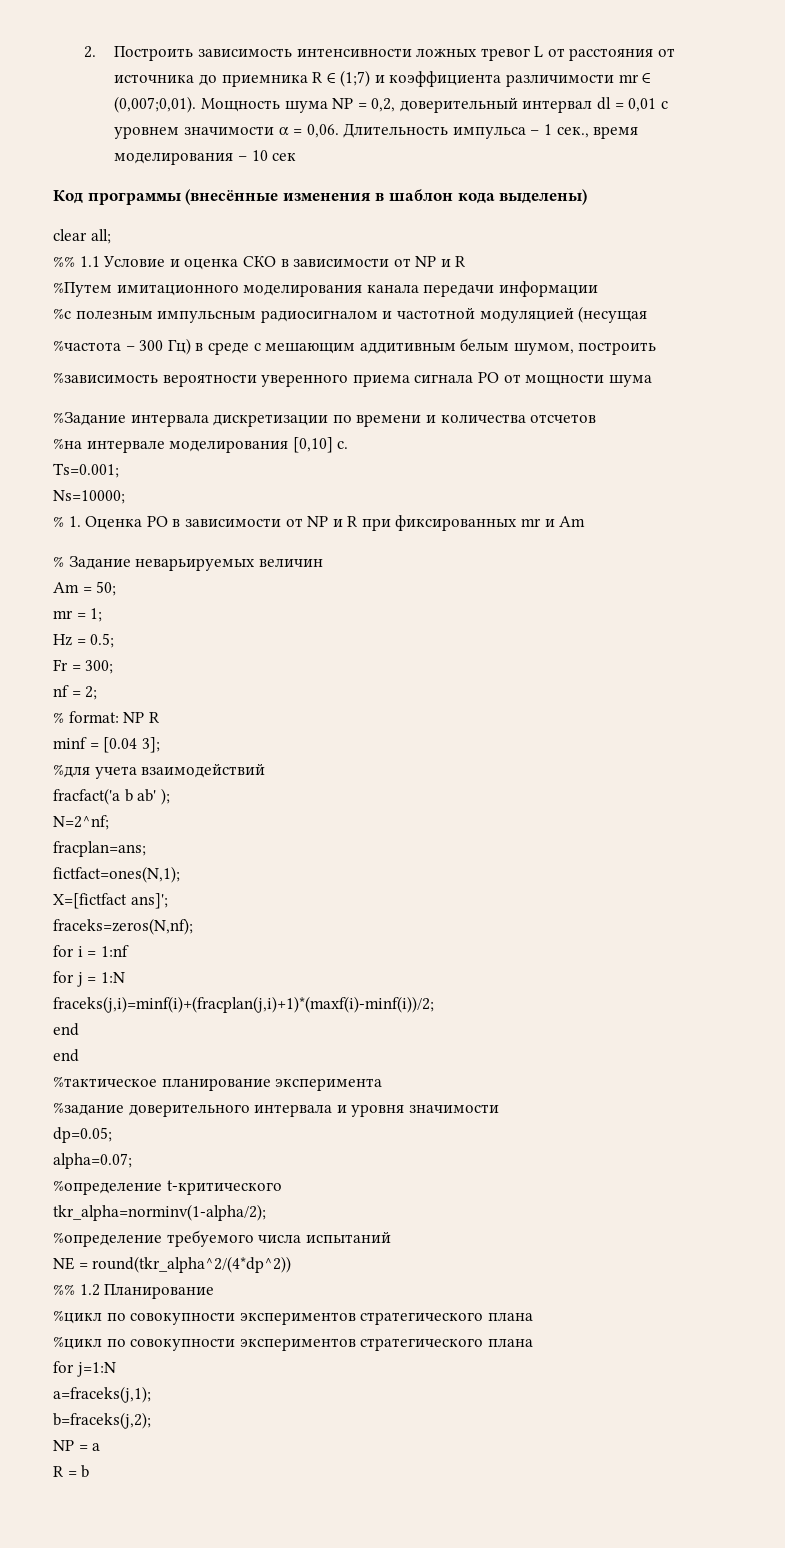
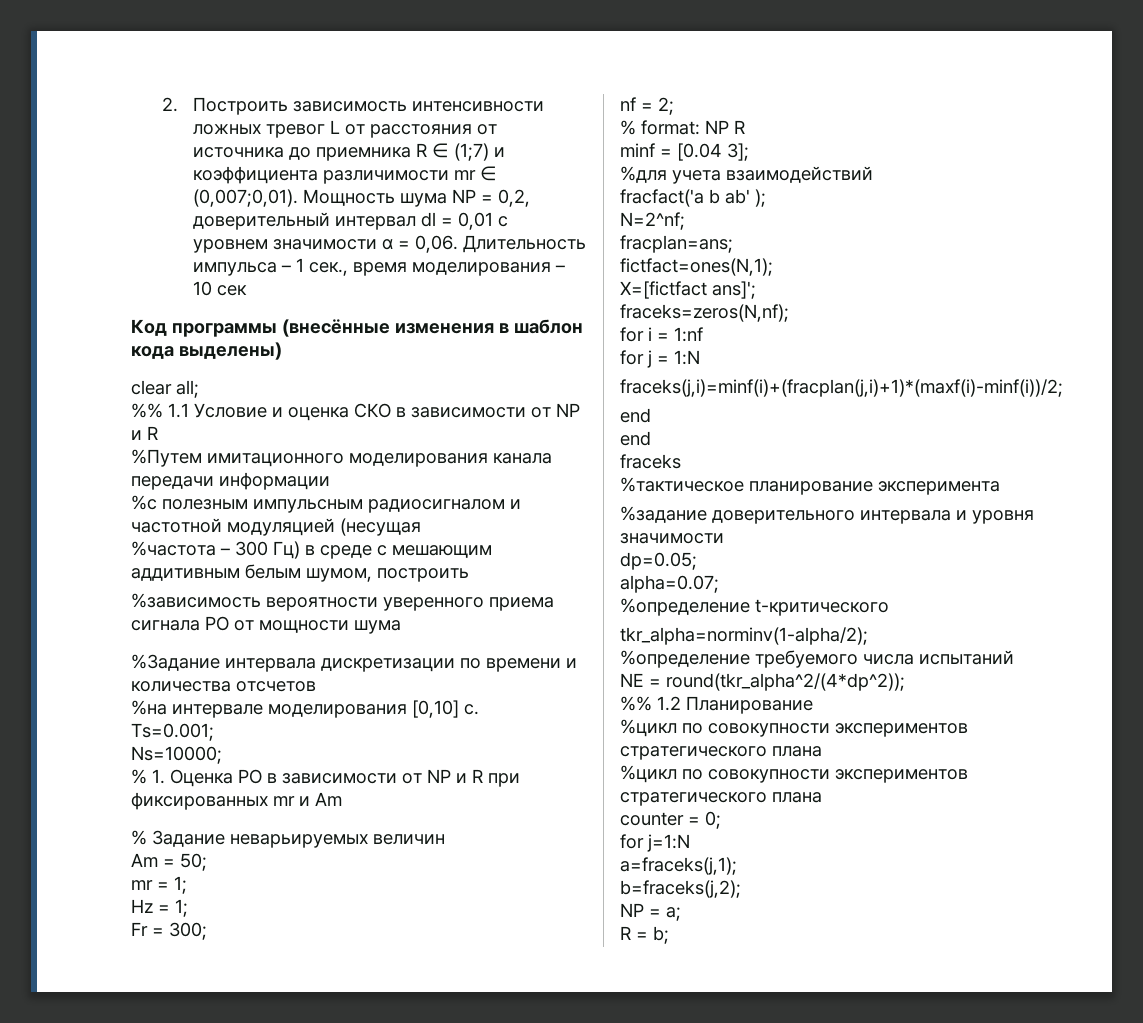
- Hz = 0.5;
+ Hz = 1;
+ fraceks
- NE = round(tkr_alpha^2/(4*dp^2))
+ NE = round(tkr_alpha^2/(4*dp^2));
+ counter = 0;
- NP = a
+ NP = a;
- R = b
+ R = b;

